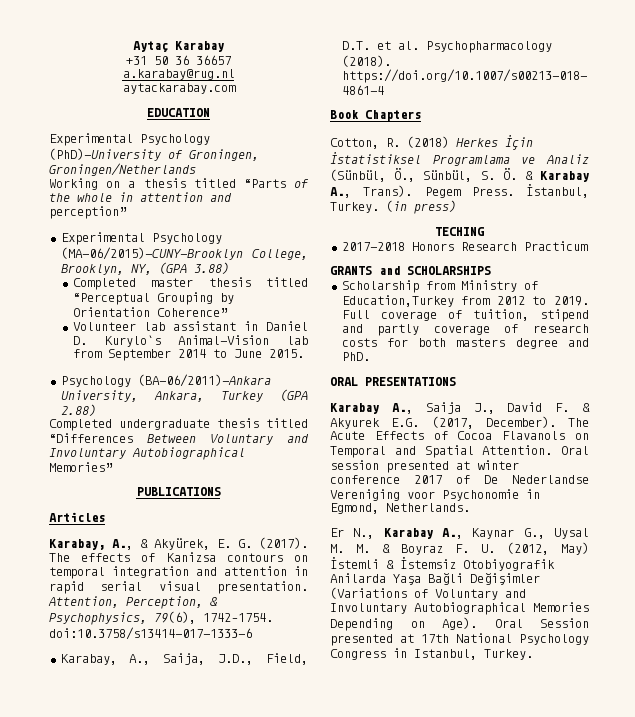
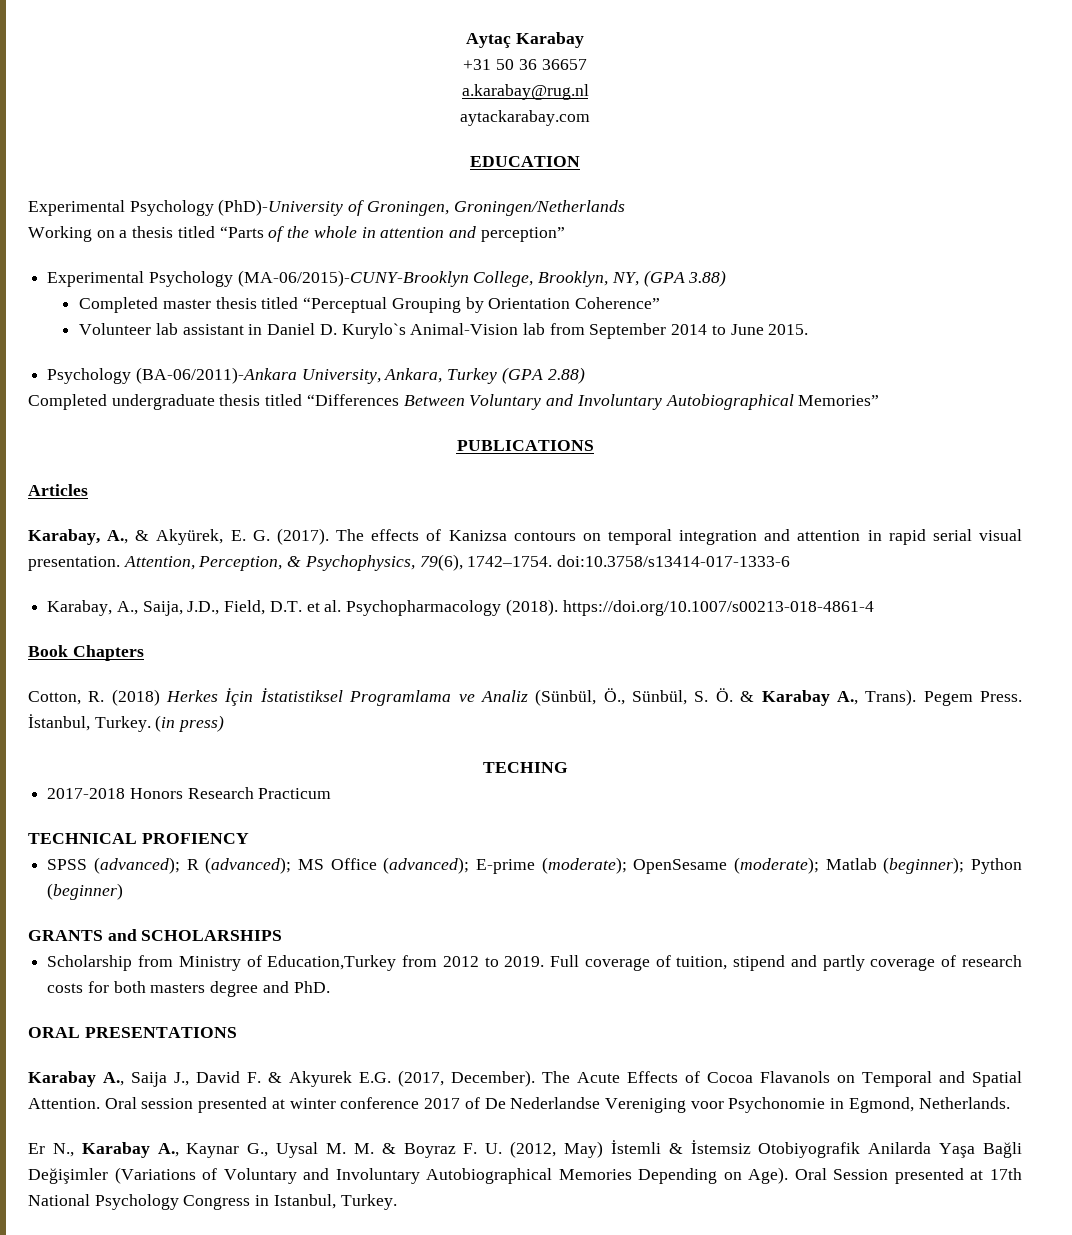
+ TECHNICAL PROFIENCY
+ SPSS (advanced); R (advanced); MS Office (advanced); E-prime (moderate); OpenSesame (moderate); Matlab (beginner); Python (beginner)

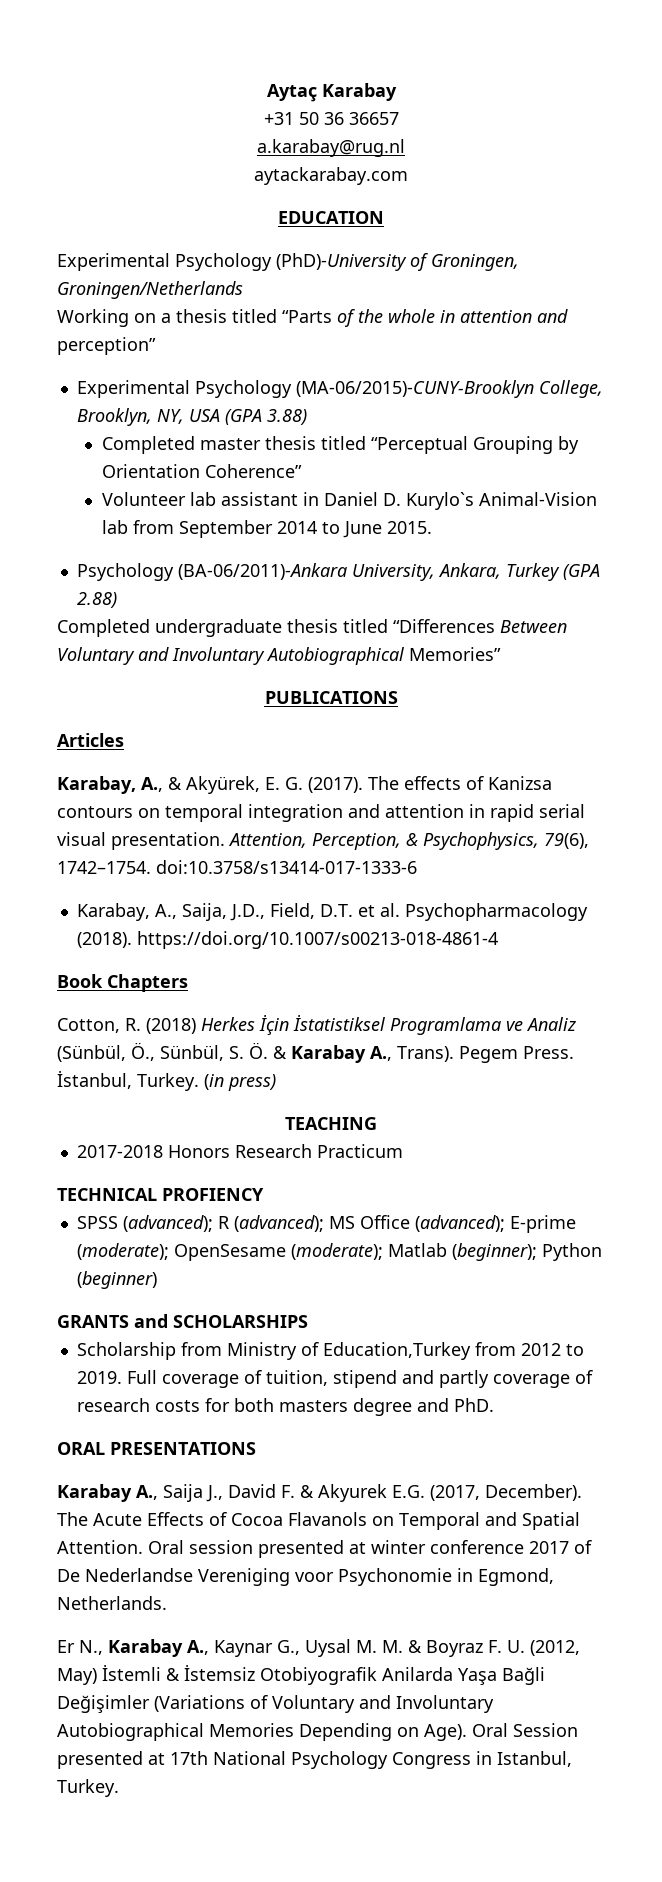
- Experimental Psychology (MA-06/2015)-CUNY-Brooklyn College, Brooklyn, NY, (GPA 3.88)
+ Experimental Psychology (MA-06/2015)-CUNY-Brooklyn College, Brooklyn, NY, USA (GPA 3.88)
- TECHING
+ TEACHING

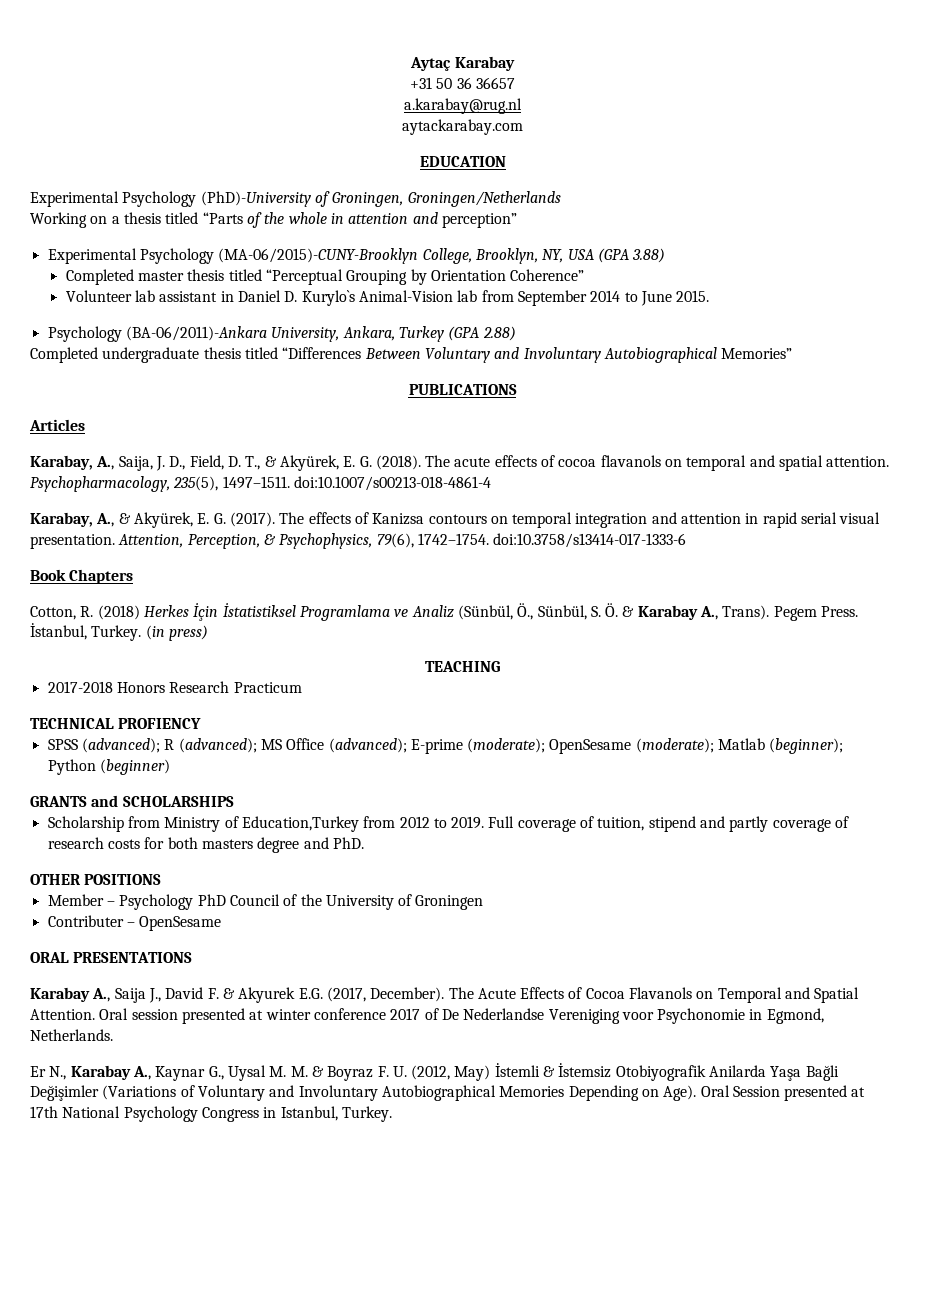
+ Karabay, A., Saija, J. D., Field, D. T., & Akyürek, E. G. (2018). The acute effects of cocoa flavanols on temporal and spatial attention. Psychopharmacology, 235(5), 1497–1511. doi:10.1007/s00213-018-4861-4
- Karabay, A., Saija, J.D., Field, D.T. et al. Psychopharmacology (2018). https://doi.org/10.1007/s00213-018-4861-4
+ OTHER POSITIONS
+ Member – Psychology PhD Council of the University of Groningen
+ Contributer – OpenSesame

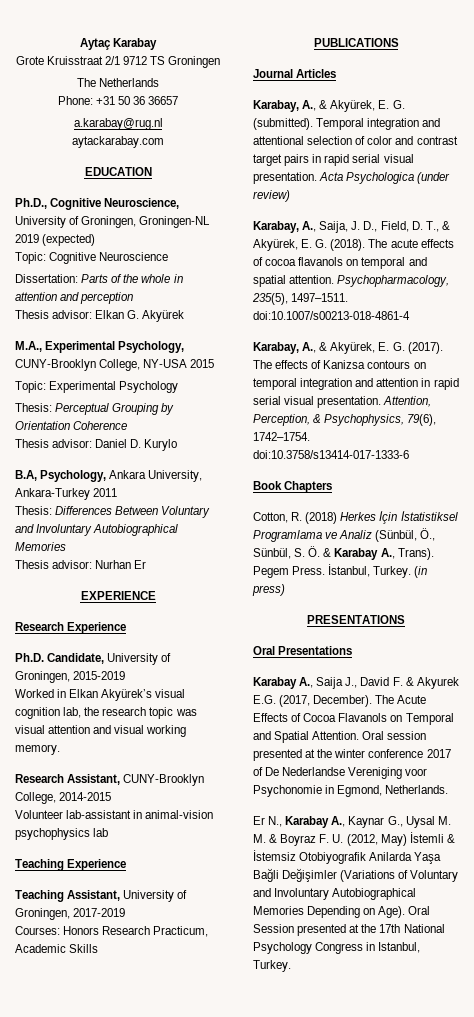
- +31 50 36 36657
+ Grote Kruisstraat 2/1 9712 TS Groningen
+ The Netherlands
+ Phone: +31 50 36 36657
- Experimental Psychology (PhD)-University of Groningen, Groningen/Netherlands
- Working on a thesis titled “Parts of the whole in attention and perception”
- Experimental Psychology (MA-06/2015)-CUNY-Brooklyn College, Brooklyn, NY, USA (GPA 3.88)
- Completed master thesis titled “Perceptual Grouping by Orientation Coherence”
- Volunteer lab assistant in Daniel D. Kurylo`s Animal-Vision lab from September 2014 to June 2015.
- Psychology (BA-06/2011)-Ankara University, Ankara, Turkey (GPA 2.88)
- Completed undergraduate thesis titled “Differences Between Voluntary and Involuntary Autobiographical Memories”
+ Ph.D., Cognitive Neuroscience, University of Groningen, Groningen-NL 2019 (expected)
+ Topic: Cognitive Neuroscience
+ Dissertation: Parts of the whole in attention and perception
+ Thesis advisor: Elkan G. Akyürek
+ M.A., Experimental Psychology, CUNY-Brooklyn College, NY-USA 2015
+ Topic: Experimental Psychology
+ Thesis: Perceptual Grouping by Orientation Coherence
+ Thesis advisor: Daniel D. Kurylo
+ B.A, Psychology, Ankara University, Ankara-Turkey 2011
+ Thesis: Differences Between Voluntary and Involuntary Autobiographical Memories
+ Thesis advisor: Nurhan Er
+ EXPERIENCE
+ Research Experience
+ Ph.D. Candidate, University of Groningen, 2015-2019
+ Worked in Elkan Akyürek’s visual cognition lab, the research topic was visual attention and visual working memory.
+ Research Assistant, CUNY-Brooklyn College, 2014-2015
+ Volunteer lab-assistant in animal-vision psychophysics lab
+ Teaching Experience
+ Teaching Assistant, University of Groningen, 2017-2019
+ Courses: Honors Research Practicum, Academic Skills
- Articles
+ Journal Articles
+ Karabay, A., & Akyürek, E. G. (submitted). Temporal integration and attentional selection of color and contrast target pairs in rapid serial visual presentation. Acta Psychologica (under review)
- TEACHING
- 2017-2018 Honors Research Practicum
- TECHNICAL PROFIENCY
- SPSS (advanced); R (advanced); MS Office (advanced); E-prime (moderate); OpenSesame (moderate); Matlab (beginner); Python (beginner)
- GRANTS and SCHOLARSHIPS
- Scholarship from Ministry of Education,Turkey from 2012 to 2019. Full coverage of tuition, stipend and partly coverage of research costs for both masters degree and PhD.
- OTHER POSITIONS
- Member – Psychology PhD Council of the University of Groningen
- Contributer – OpenSesame
- ORAL PRESENTATIONS
+ PRESENTATIONS
+ Oral Presentations
- Oral session presented at winter conference 2017 of De Nederlandse Vereniging voor Psychonomie in Egmond, Netherlands.
+ Oral session presented at the winter conference 2017 of De Nederlandse Vereniging voor Psychonomie in Egmond, Netherlands.
- Oral Session presented at 17th National Psychology Congress in Istanbul, Turkey.
+ Oral Session presented at the 17th National Psychology Congress in Istanbul, Turkey.

